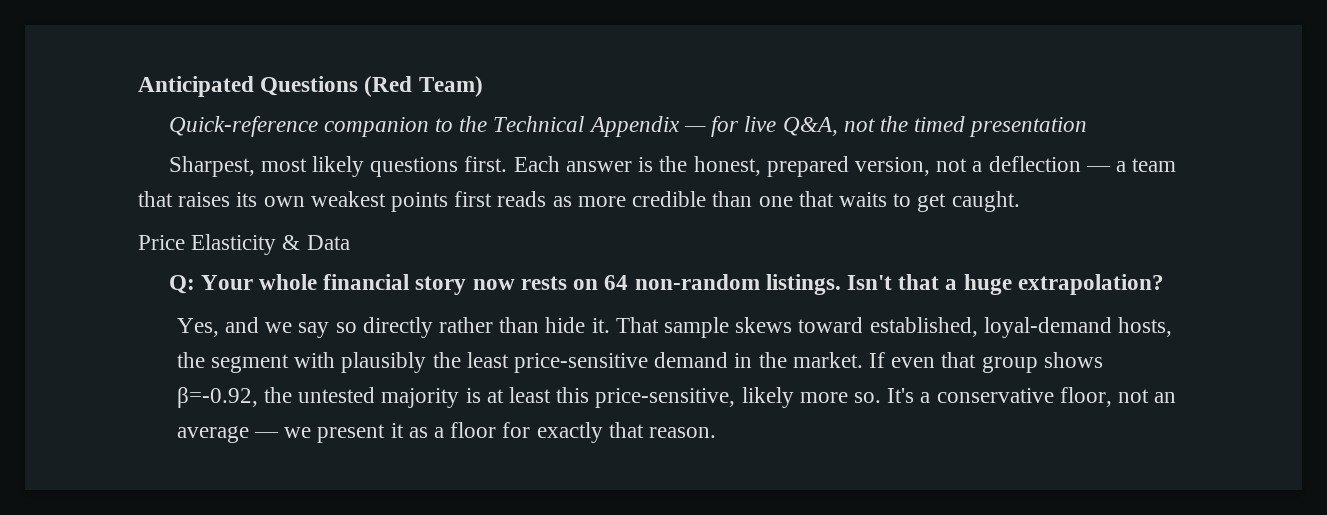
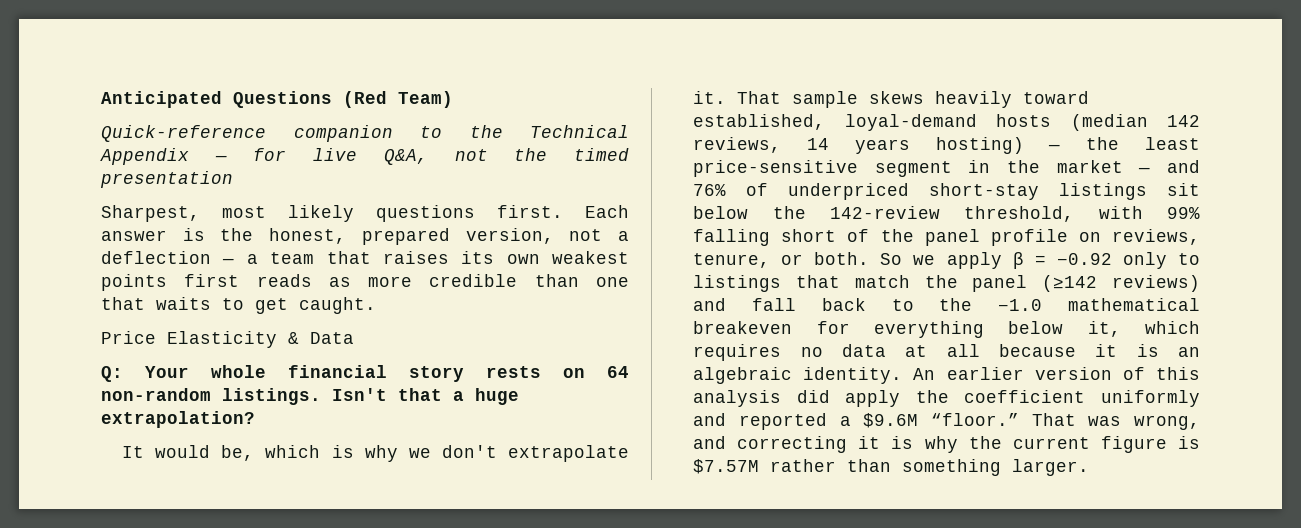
- Q: Your whole financial story now rests on 64 non-random listings.
+ Q: Your whole financial story rests on 64 non-random listings.
- Yes, and we say so directly rather than hide it.
+ It would be, which is why we don't extrapolate it.
- That sample skews toward established, loyal-demand hosts, the segment with plausibly the least price-sensitive demand in the market. If even that group shows β=-0.92, the untested majority is at least this price-sensitive, likely more so. It's a conservative floor, not an average — we present it as a floor for exactly that reason.
+ That sample skews heavily toward established, loyal-demand hosts (median 142 reviews, 14 years hosting) — the least price-sensitive segment in the market — and 76% of underpriced short-stay listings sit below the 142-review threshold, with 99% falling short of the panel profile on reviews, tenure, or both. So we apply β = −0.92 only to listings that match the panel (≥142 reviews) and fall back to the −1.0 mathematical breakeven for everything below it, which requires no data at all because it is an algebraic identity. An earlier version of this analysis did apply the coefficient uniformly and reported a $9.6M “floor.” That was wrong, and correcting it is why the current figure is $7.57M rather than something larger.

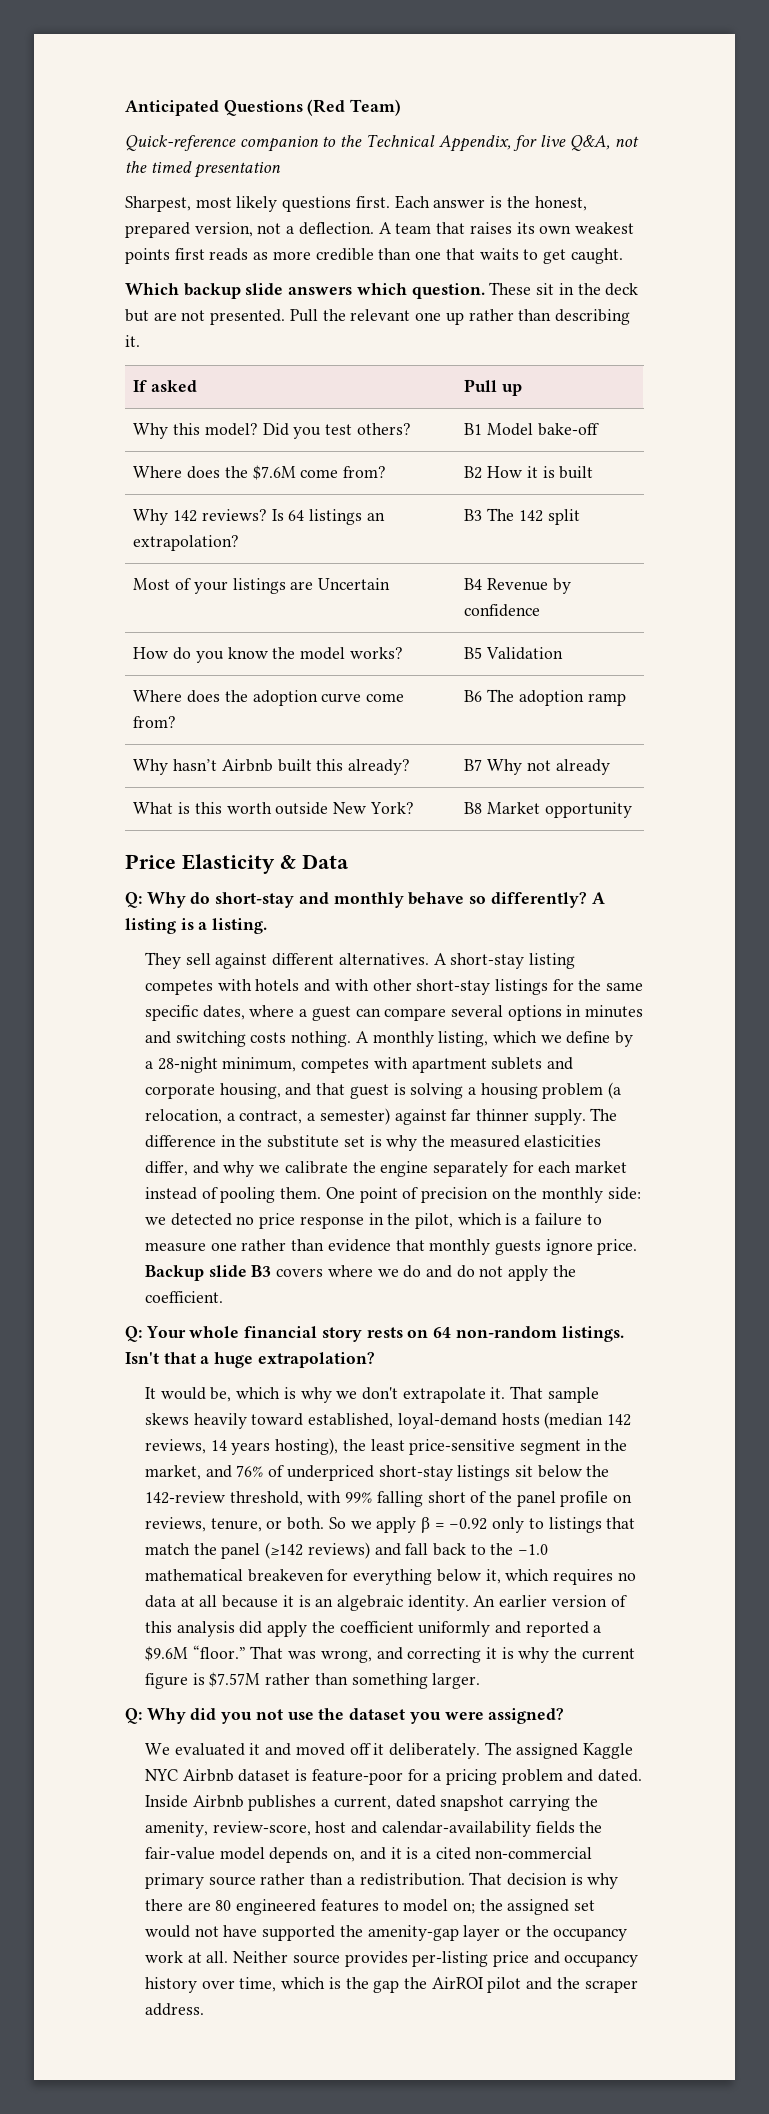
- Quick-reference companion to the Technical Appendix — for live Q&A, not the timed presentation
+ Quick-reference companion to the Technical Appendix, for live Q&A, not the timed presentation
- Each answer is the honest, prepared version, not a deflection — a team that raises its own weakest points first reads as more credible than one that waits to get caught.
+ Each answer is the honest, prepared version, not a deflection. A team that raises its own weakest points first reads as more credible than one that waits to get caught.
+ Which backup slide answers which question. These sit in the deck but are not presented. Pull the relevant one up rather than describing it.
+ If asked | Pull up
+ Why this model? Did you test others? | B1 Model bake-off
+ Where does the $7.6M come from? | B2 How it is built
+ Why 142 reviews? Is 64 listings an extrapolation? | B3 The 142 split
+ Most of your listings are Uncertain | B4 Revenue by confidence
+ How do you know the model works? | B5 Validation
+ Where does the adoption curve come from? | B6 The adoption ramp
+ Why hasn’t Airbnb built this already? | B7 Why not already
+ What is this worth outside New York? | B8 Market opportunity
  Price Elasticity & Data
+ Q: Why do short-stay and monthly behave so differently? A listing is a listing.
+ They sell against different alternatives. A short-stay listing competes with hotels and with other short-stay listings for the same specific dates, where a guest can compare several options in minutes and switching costs nothing. A monthly listing, which we define by a 28-night minimum, competes with apartment sublets and corporate housing, and that guest is solving a housing problem (a relocation, a contract, a semester) against far thinner supply. The difference in the substitute set is why the measured elasticities differ, and why we calibrate the engine separately for each market instead of pooling them. One point of precision on the monthly side: we detected no price response in the pilot, which is a failure to measure one rather than evidence that monthly guests ignore price. Backup slide B3 covers where we do and do not apply the coefficient.
- That sample skews heavily toward established, loyal-demand hosts (median 142 reviews, 14 years hosting) — the least price-sensitive segment in the market — and 76% of underpriced short-stay listings sit below the 142-review threshold, with 99% falling short of the panel profile on reviews, tenure, or both.
+ That sample skews heavily toward established, loyal-demand hosts (median 142 reviews, 14 years hosting), the least price-sensitive segment in the market, and 76% of underpriced short-stay listings sit below the 142-review threshold, with 99% falling short of the panel profile on reviews, tenure, or both.
+ Q: Why did you not use the dataset you were assigned?
+ We evaluated it and moved off it deliberately. The assigned Kaggle NYC Airbnb dataset is feature-poor for a pricing problem and dated. Inside Airbnb publishes a current, dated snapshot carrying the amenity, review-score, host and calendar-availability fields the fair-value model depends on, and it is a cited non-commercial primary source rather than a redistribution. That decision is why there are 80 engineered features to model on; the assigned set would not have supported the amenity-gap layer or the occupancy work at all. Neither source provides per-listing price and occupancy history over time, which is the gap the AirROI pilot and the scraper address.

